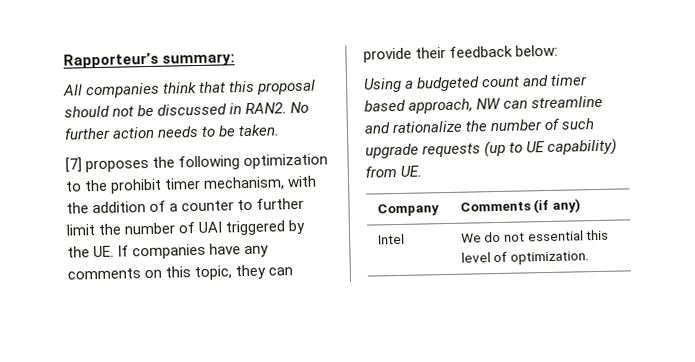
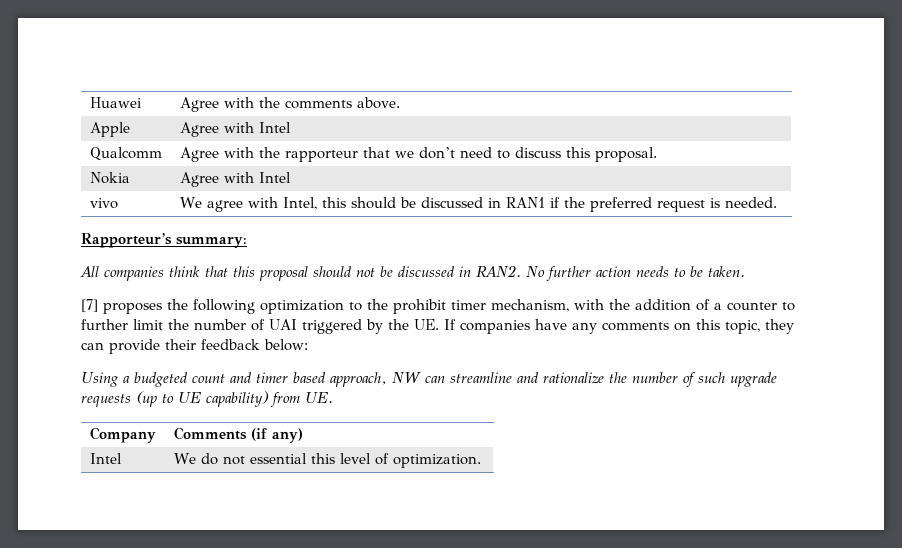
+ Huawei | Agree with the comments above.
+ Apple | Agree with Intel
+ Qualcomm | Agree with the rapporteur that we don’t need to discuss this proposal.
+ Nokia | Agree with Intel
+ vivo | We agree with Intel, this should be discussed in RAN1 if the preferred request is needed.

